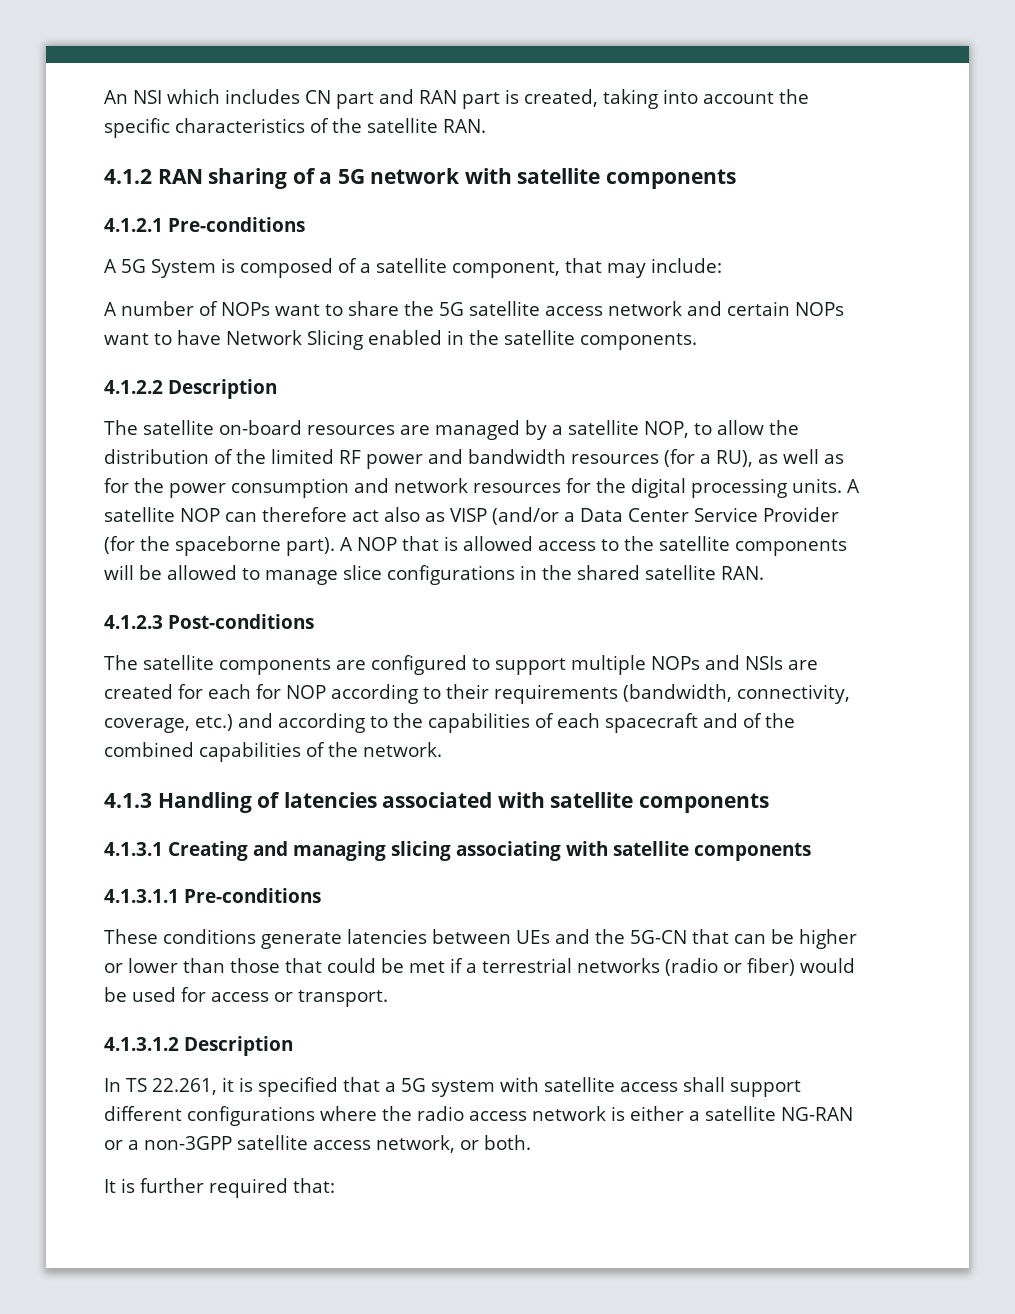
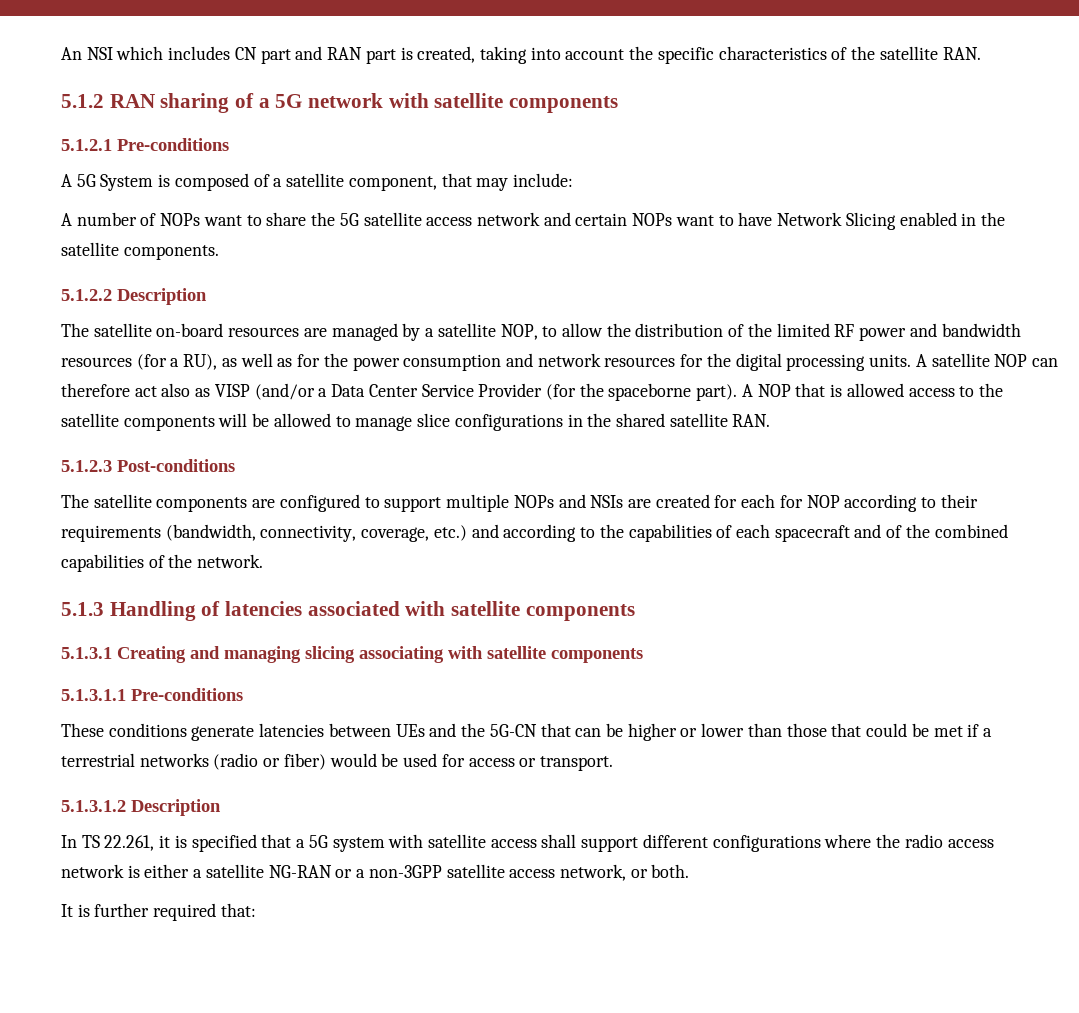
- 4.1.2 RAN sharing of a 5G network with satellite components
+ 5.1.2 RAN sharing of a 5G network with satellite components
- 4.1.2.1 Pre-conditions
+ 5.1.2.1 Pre-conditions
- 4.1.2.2 Description
+ 5.1.2.2 Description
- 4.1.2.3 Post-conditions
+ 5.1.2.3 Post-conditions
- 4.1.3 Handling of latencies associated with satellite components
+ 5.1.3 Handling of latencies associated with satellite components
- 4.1.3.1 Creating and managing slicing associating with satellite components
+ 5.1.3.1 Creating and managing slicing associating with satellite components
- 4.1.3.1.1 Pre-conditions
+ 5.1.3.1.1 Pre-conditions
- 4.1.3.1.2 Description
+ 5.1.3.1.2 Description

